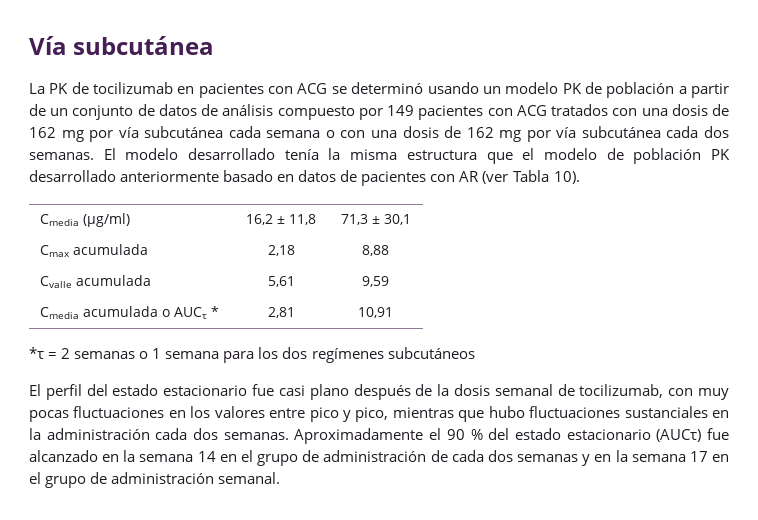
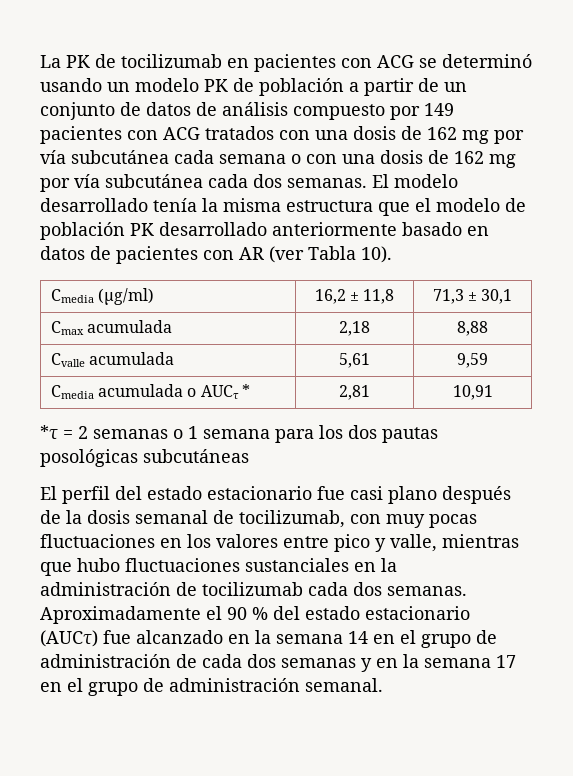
- Vía subcutánea
- *τ = 2 semanas o 1 semana para los dos regímenes subcutáneos
+ *τ = 2 semanas o 1 semana para los dos pautas posológicas subcutáneas
- El perfil del estado estacionario fue casi plano después de la dosis semanal de tocilizumab, con muy pocas fluctuaciones en los valores entre pico y pico, mientras que hubo fluctuaciones sustanciales en la administración cada dos semanas.
+ El perfil del estado estacionario fue casi plano después de la dosis semanal de tocilizumab, con muy pocas fluctuaciones en los valores entre pico y valle, mientras que hubo fluctuaciones sustanciales en la administración de tocilizumab cada dos semanas.

